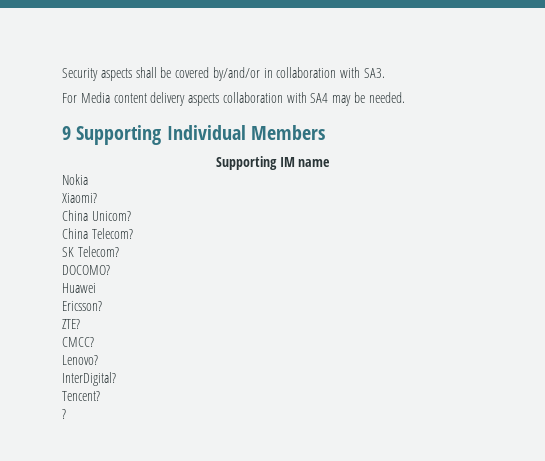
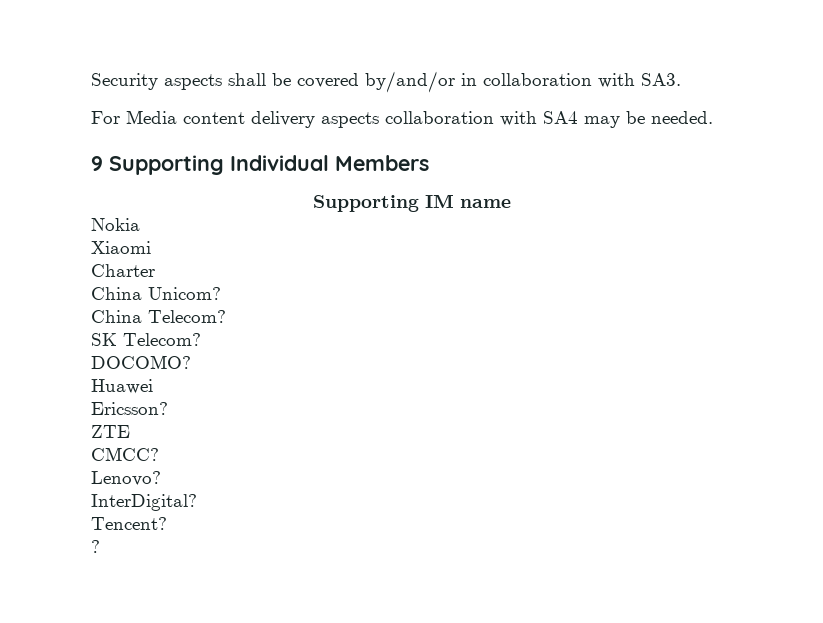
- Xiaomi?
+ Xiaomi
+ Charter
- ZTE?
+ ZTE

